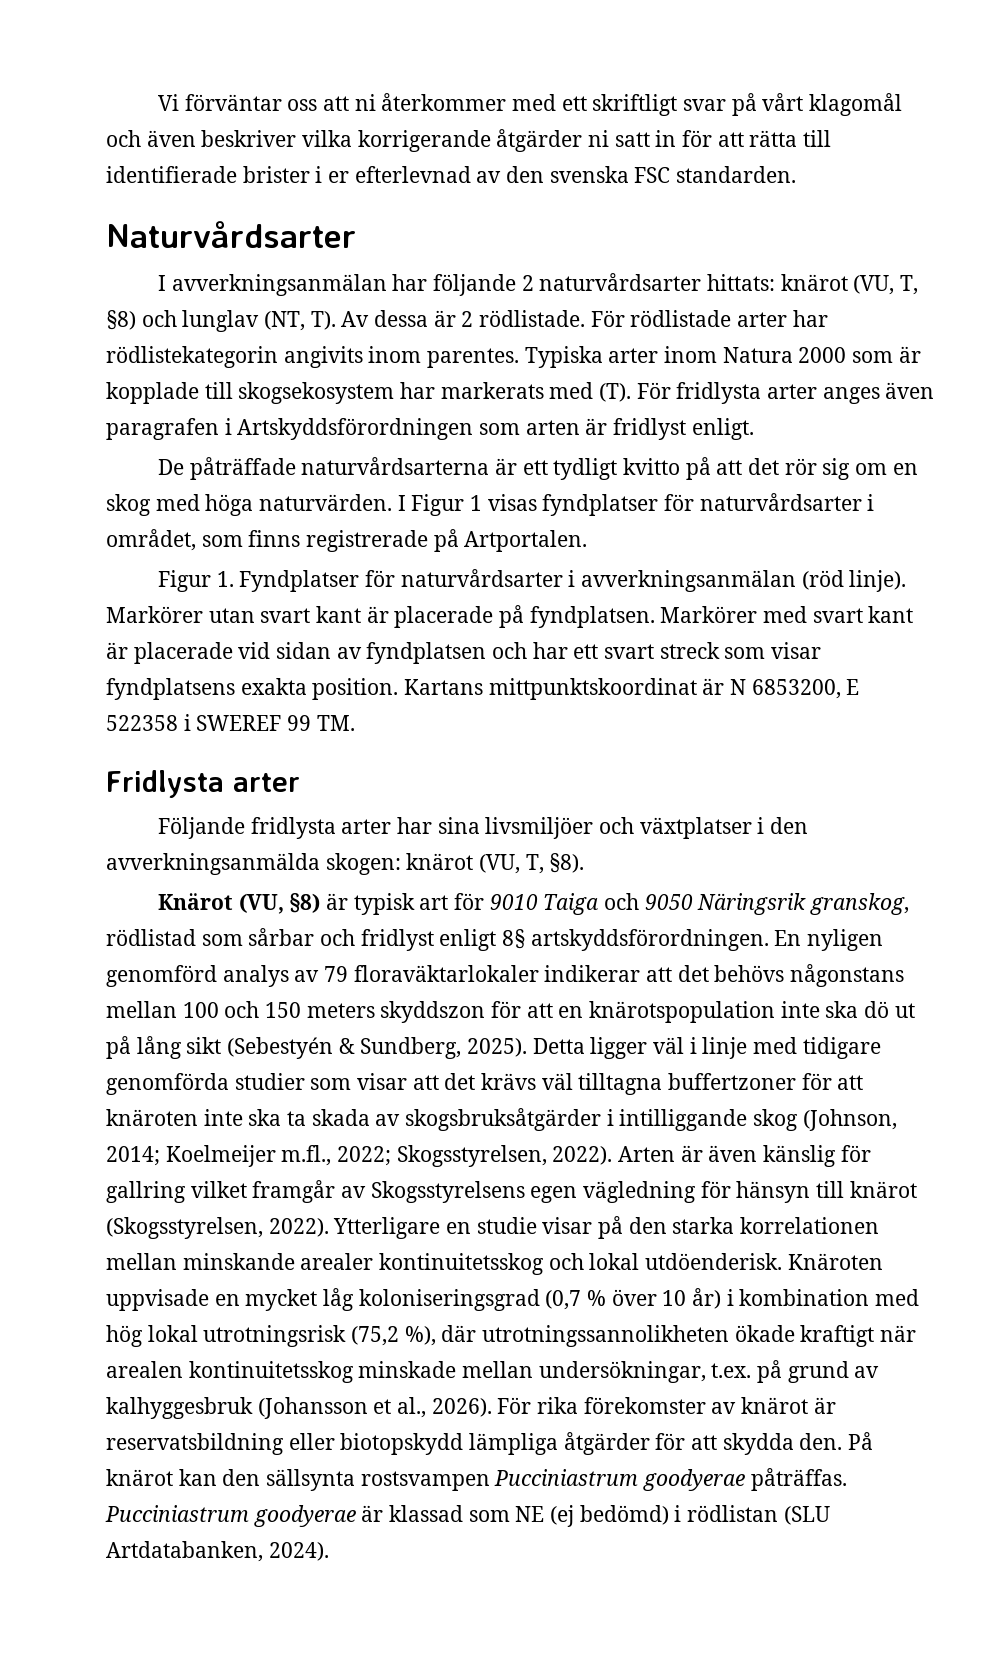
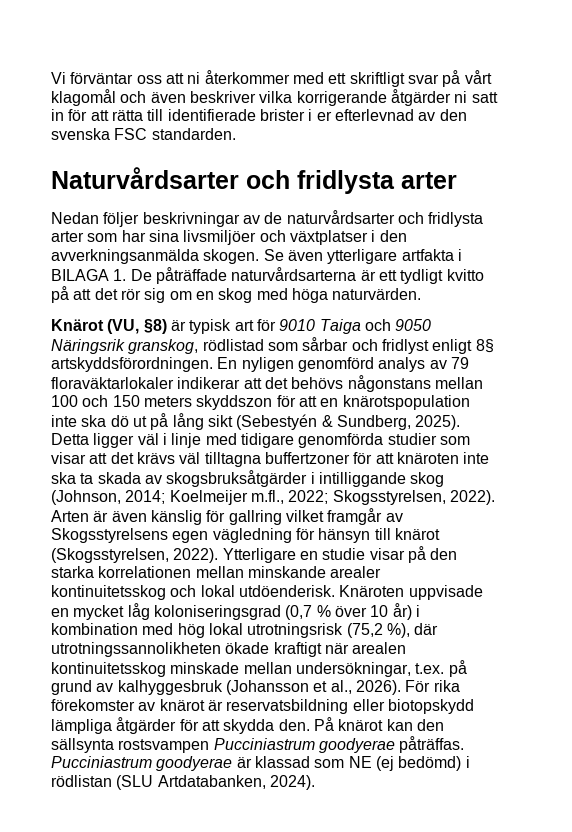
- Naturvårdsarter
- I avverkningsanmälan har följande 2 naturvårdsarter hittats: knärot (VU, T, §8) och lunglav (NT, T). Av dessa är 2 rödlistade. För rödlistade arter har rödlistekategorin angivits inom parentes. Typiska arter inom Natura 2000 som är kopplade till skogsekosystem har markerats med (T). För fridlysta arter anges även paragrafen i Artskyddsförordningen som arten är fridlyst enligt.
- De påträffade naturvårdsarterna är ett tydligt kvitto på att det rör sig om en skog med höga naturvärden. I Figur 1 visas fyndplatser för naturvårdsarter i området, som finns registrerade på Artportalen.
- Figur 1. Fyndplatser för naturvårdsarter i avverkningsanmälan (röd linje). Markörer utan svart kant är placerade på fyndplatsen. Markörer med svart kant är placerade vid sidan av fyndplatsen och har ett svart streck som visar fyndplatsens exakta position. Kartans mittpunktskoordinat är N 6853200, E 522358 i SWEREF 99 TM.
- Fridlysta arter
- Följande fridlysta arter har sina livsmiljöer och växtplatser i den avverkningsanmälda skogen: knärot (VU, T, §8).
+ Naturvårdsarter och fridlysta arter
+ Nedan följer beskrivningar av de naturvårdsarter och fridlysta arter som har sina livsmiljöer och växtplatser i den avverkningsanmälda skogen. Se även ytterligare artfakta i BILAGA 1. De påträffade naturvårdsarterna är ett tydligt kvitto på att det rör sig om en skog med höga naturvärden.

